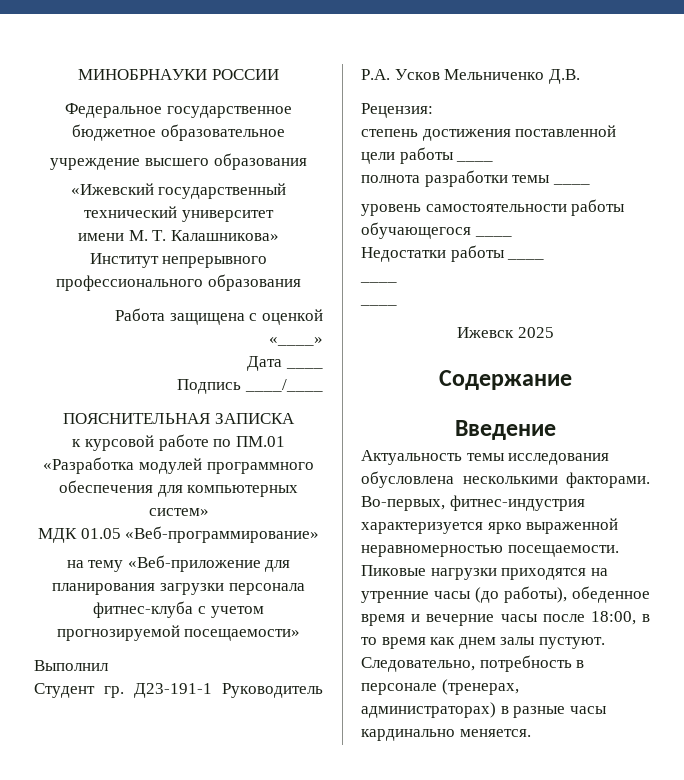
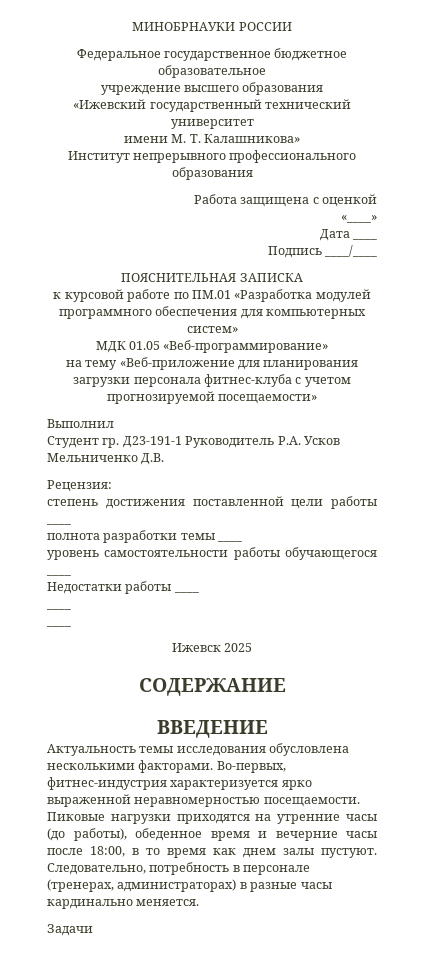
- Содержание
- Введение
+ СОДЕРЖАНИЕ
+ ВВЕДЕНИЕ
+ Задачи

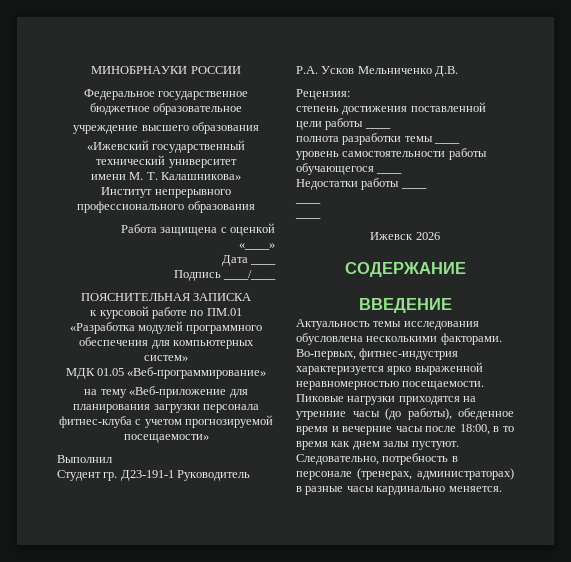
- Ижевск 2025
+ Ижевск 2026
- Задачи

